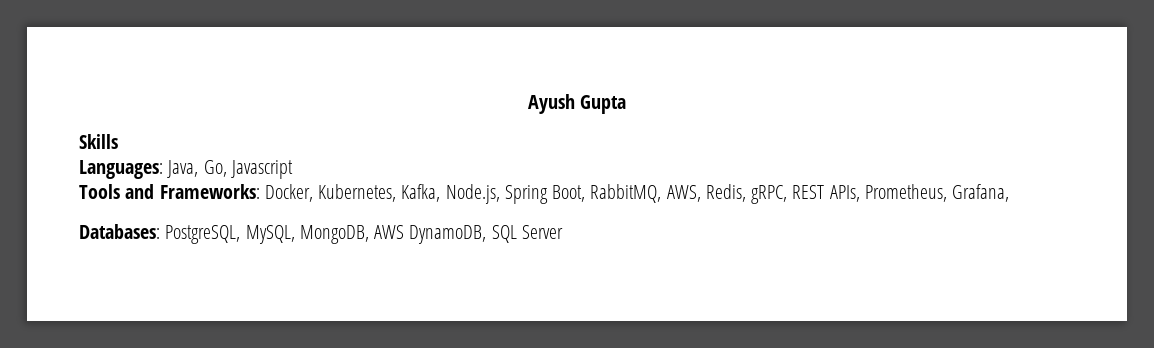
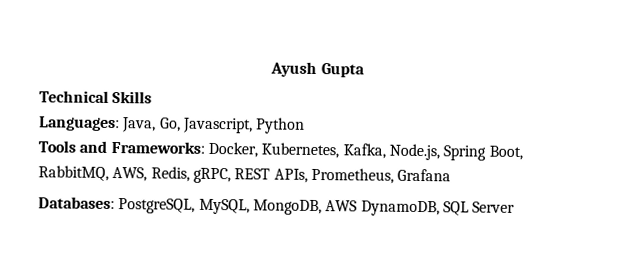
- Skills
+ Technical Skills
- Languages: Java, Go, Javascript
+ Languages: Java, Go, Javascript, Python
- Tools and Frameworks: Docker, Kubernetes, Kafka, Node.js, Spring Boot, RabbitMQ, AWS, Redis, gRPC, REST APIs, Prometheus, Grafana,
+ Tools and Frameworks: Docker, Kubernetes, Kafka, Node.js, Spring Boot, RabbitMQ, AWS, Redis, gRPC, REST APIs, Prometheus, Grafana

